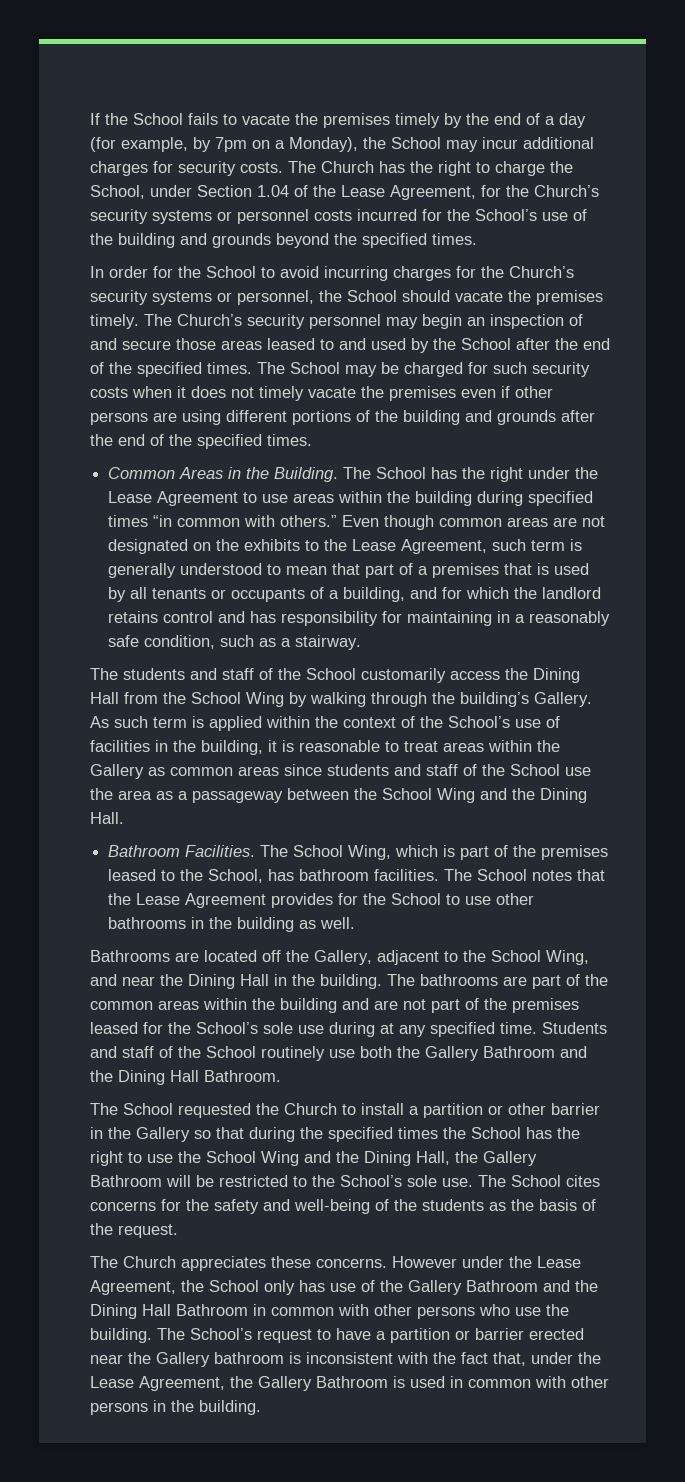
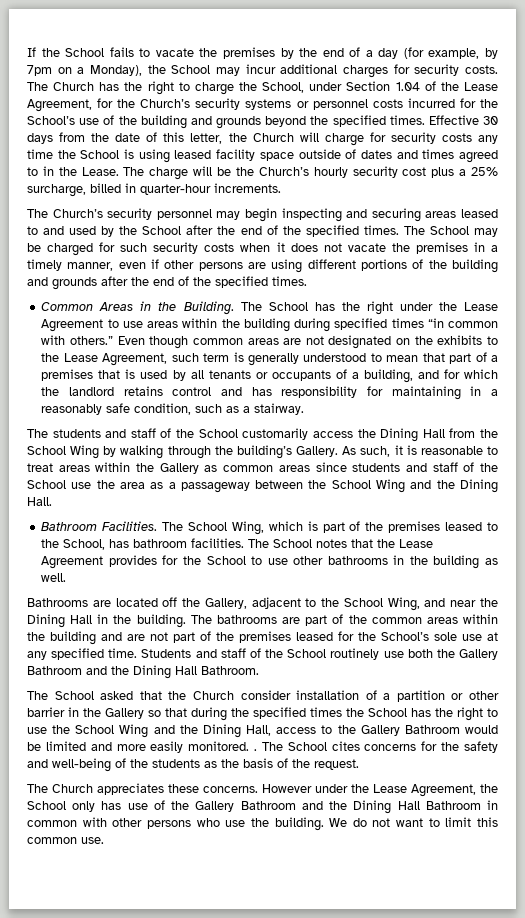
- If the School fails to vacate the premises timely by the end of a day (for example, by 7pm on a Monday), the School may incur additional charges for security costs.
+ If the School fails to vacate the premises by the end of a day (for example, by 7pm on a Monday), the School may incur additional charges for security costs.
- The Church has the right to charge the School, under Section 1.04 of the Lease Agreement, for the Church’s security systems or personnel costs incurred for the School’s use of the building and grounds beyond the specified times.
- In order for the School to avoid incurring charges for the Church’s security systems or personnel, the School should vacate the premises timely. The Church’s security personnel may begin an inspection of and secure those areas leased to and used by the School after the end of the specified times.
+ The Church has the right to charge the School, under Section 1.04 of the Lease Agreement, for the Church’s security systems or personnel costs incurred for the School’s use of the building and grounds beyond the specified times. Effective 30 days from the date of this letter, the Church will charge for security costs any time the School is using leased facility space outside of dates and times agreed to in the Lease. The charge will be the Church’s hourly security cost plus a 25% surcharge, billed in quarter-hour increments.
+ The Church’s security personnel may begin inspecting and securing areas leased to and used by the School after the end of the specified times.
- The School may be charged for such security costs when it does not timely vacate the premises even if other persons are using different portions of the building and grounds after the end of the specified times.
+ The School may be charged for such security costs when it does not vacate the premises in a timely manner, even if other persons are using different portions of the building and grounds after the end of the specified times.
- As such term is applied within the context of the School’s use of facilities in the building, it is reasonable to treat areas within the Gallery as common areas since students and staff of the School use the area as a passageway between the School Wing and the Dining Hall.
+ As such, it is reasonable to treat areas within the Gallery as common areas since students and staff of the School use the area as a passageway between the School Wing and the Dining Hall.
- The bathrooms are part of the common areas within the building and are not part of the premises leased for the School’s sole use during at any specified time.
+ The bathrooms are part of the common areas within the building and are not part of the premises leased for the School’s sole use at any specified time.
- The School requested the Church to install a partition or other barrier in the Gallery so that during the specified times the School has the right to use the School Wing and the Dining Hall, the Gallery Bathroom will be restricted to the School’s sole use.
+ The School asked that the Church consider installation of a partition or other barrier in the Gallery so that during the specified times the School has the right to use the School Wing and the Dining Hall, access to the Gallery Bathroom would be limited and more easily monitored. .
- The School’s request to have a partition or barrier erected near the Gallery bathroom is inconsistent with the fact that, under the Lease Agreement, the Gallery Bathroom is used in common with other persons in the building.
+ We do not want to limit this common use.

